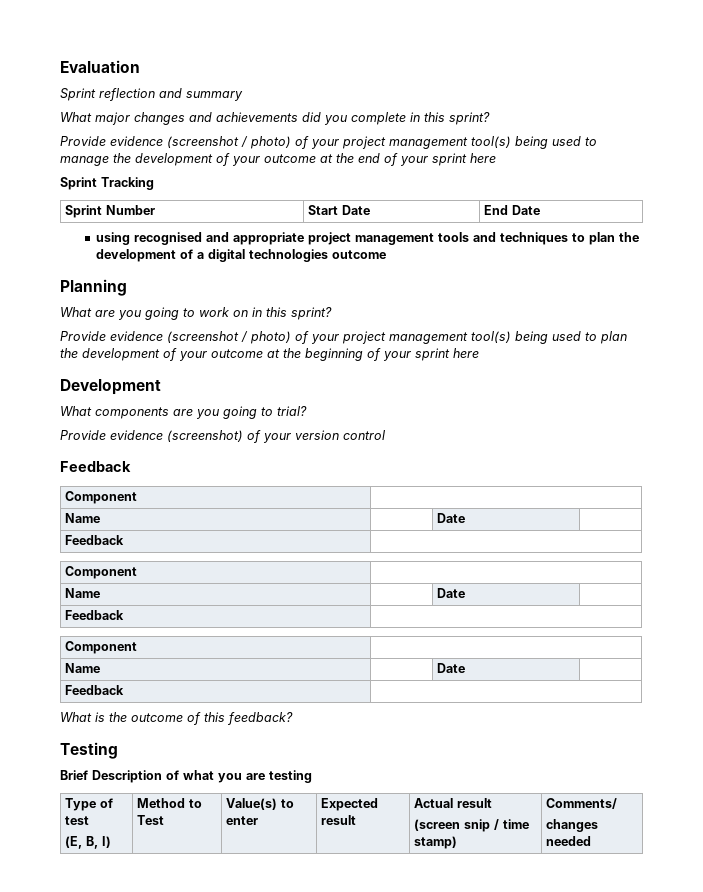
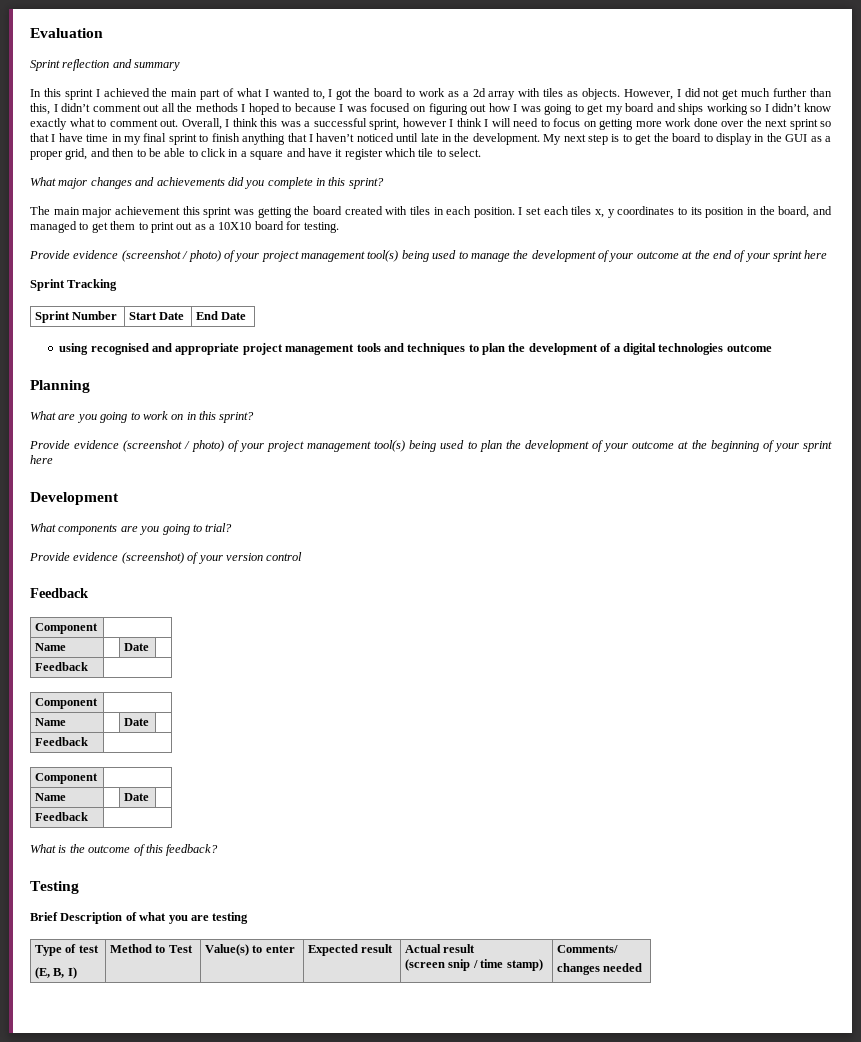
+ In this sprint I achieved the main part of what I wanted to, I got the board to work as a 2d array with tiles as objects. However, I did not get much further than this, I didn’t comment out all the methods I hoped to because I was focused on figuring out how I was going to get my board and ships working so I didn’t know exactly what to comment out. Overall, I think this was a successful sprint, however I think I will need to focus on getting more work done over the next sprint so that I have time in my final sprint to finish anything that I haven’t noticed until late in the development. My next step is to get the board to display in the GUI as a proper grid, and then to be able to click in a square and have it register which tile to select.
+ The main major achievement this sprint was getting the board created with tiles in each position. I set each tiles x, y coordinates to its position in the board, and managed to get them to print out as a 10X10 board for testing.

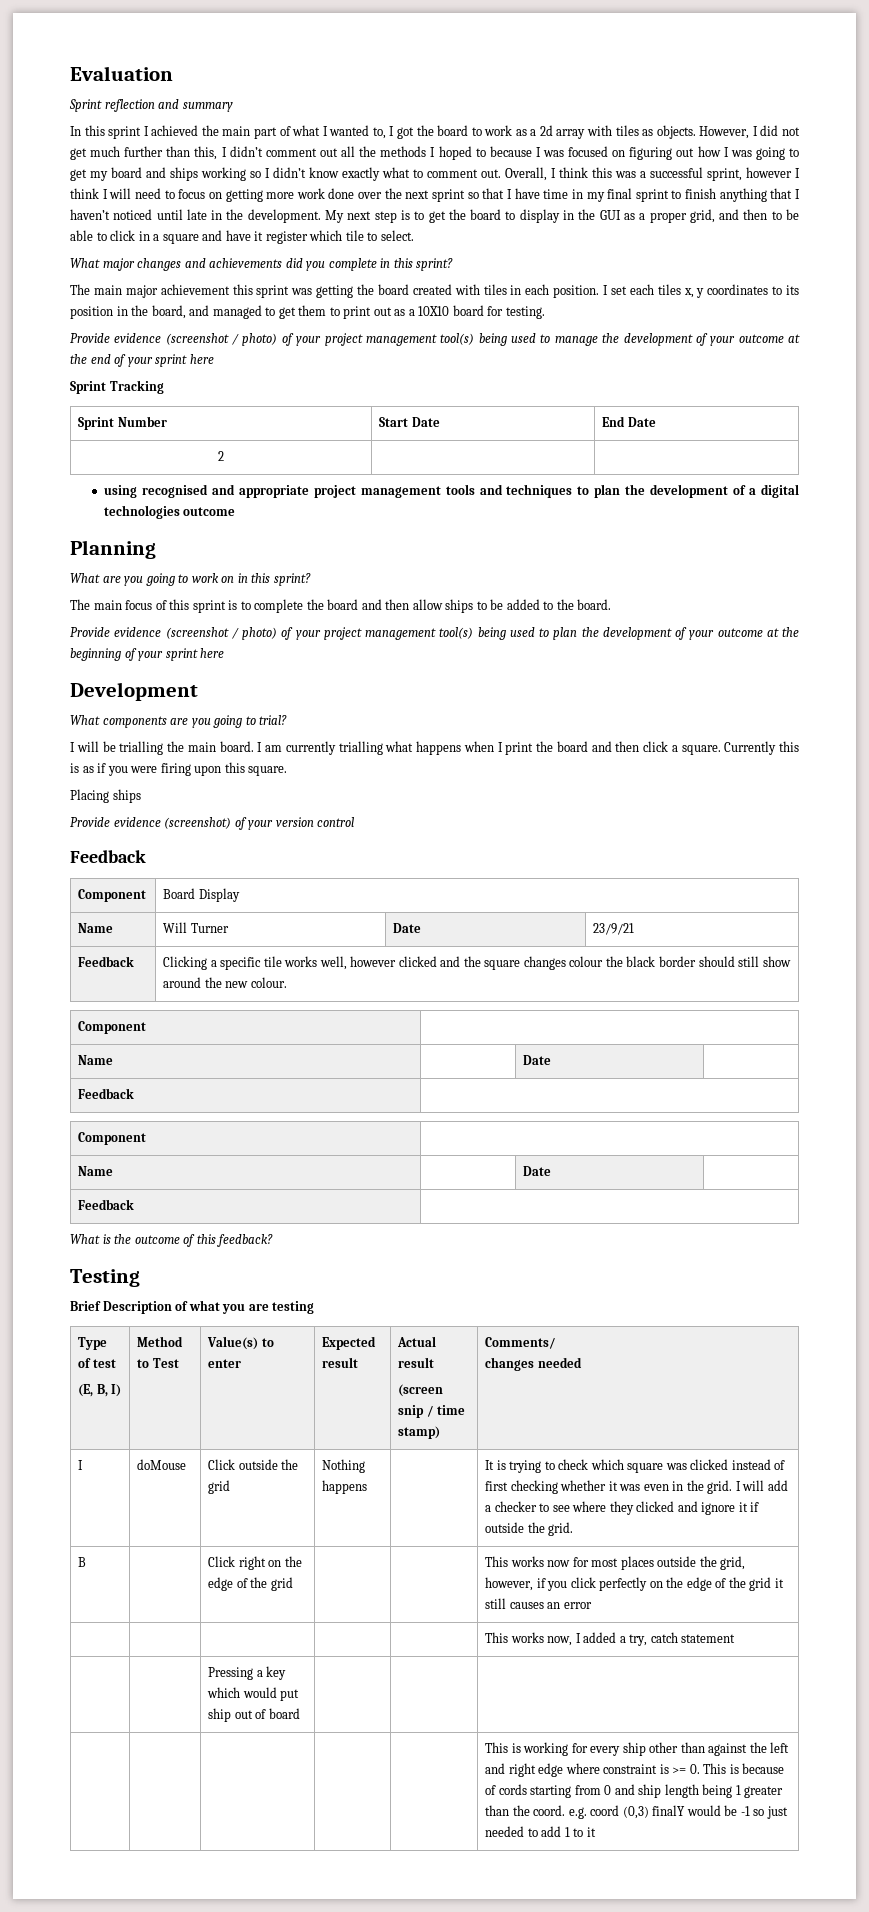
+ 2 | |
+ The main focus of this sprint is to complete the board and then allow ships to be added to the board.
+ I will be trialling the main board. I am currently trialling what happens when I print the board and then click a square. Currently this is as if you were firing upon this square.
+ Placing ships
  Provide evidence (screenshot) of your version control
  Feedback
- Component |
- Name | | Date |
- Feedback |
+ Component | Board Display
+ Name | Will Turner | Date | 23/9/21
+ Feedback | Clicking a specific tile works well, however clicked and the square changes colour the black border should still show around the new colour.
+ I | doMouse | Click outside the grid | Nothing happens | | It is trying to check which square was clicked instead of first checking whether it was even in the grid. I will add a checker to see where they clicked and ignore it if outside the grid.
+ B | | Click right on the edge of the grid | | | This works now for most places outside the grid, however, if you click perfectly on the edge of the grid it still causes an error
+ | | | | | This works now, I added a try, catch statement
+ | | Pressing a key which would put ship out of board | | |
+ | | | | | This is working for every ship other than against the left and right edge where constraint is >= 0. This is because of cords starting from 0 and ship length being 1 greater than the coord. e.g. coord (0,3) finalY would be -1 so just needed to add 1 to it

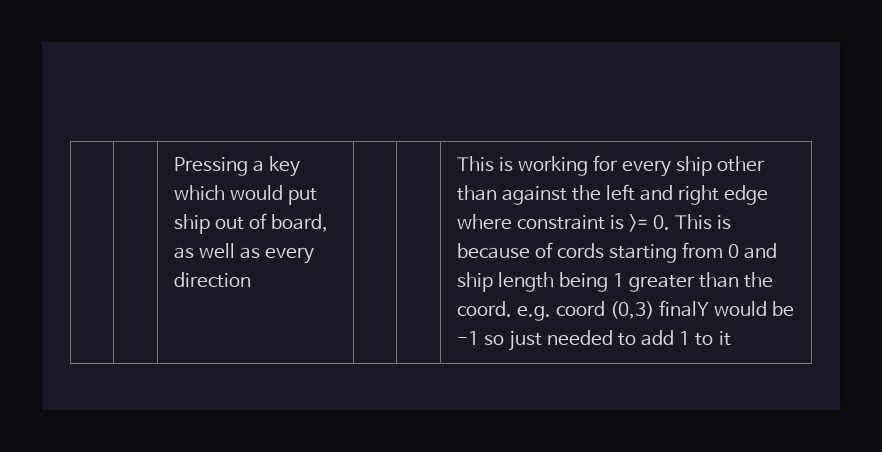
- Evaluation
- Sprint reflection and summary
- In this sprint I achieved the main part of what I wanted to, I got the board to work as a 2d array with tiles as objects. However, I did not get much further than this, I didn’t comment out all the methods I hoped to because I was focused on figuring out how I was going to get my board and ships working so I didn’t know exactly what to comment out. Overall, I think this was a successful sprint, however I think I will need to focus on getting more work done over the next sprint so that I have time in my final sprint to finish anything that I haven’t noticed until late in the development. My next step is to get the board to display in the GUI as a proper grid, and then to be able to click in a square and have it register which tile to select.
- What major changes and achievements did you complete in this sprint?
- The main major achievement this sprint was getting the board created with tiles in each position. I set each tiles x, y coordinates to its position in the board, and managed to get them to print out as a 10X10 board for testing.
- Provide evidence (screenshot / photo) of your project management tool(s) being used to manage the development of your outcome at the end of your sprint here
- Sprint Tracking
- Sprint Number | Start Date | End Date
- 2 | |
- using recognised and appropriate project management tools and techniques to plan the development of a digital technologies outcome
- Planning
- What are you going to work on in this sprint?
- The main focus of this sprint is to complete the board and then allow ships to be added to the board.
- Provide evidence (screenshot / photo) of your project management tool(s) being used to plan the development of your outcome at the beginning of your sprint here
- Development
- What components are you going to trial?
- I will be trialling the main board. I am currently trialling what happens when I print the board and then click a square. Currently this is as if you were firing upon this square.
- Placing ships
- Provide evidence (screenshot) of your version control
- Feedback
- Component | Board Display
- Name | Will Turner | Date | 23/9/21
- Feedback | Clicking a specific tile works well, however clicked and the square changes colour the black border should still show around the new colour.
- Component |
- Name | | Date |
- Feedback |
- Component |
- Name | | Date |
- Feedback |
- What is the outcome of this feedback?
- Testing
- Brief Description of what you are testing
- Type of test
- (E, B, I) | Method to Test | Value(s) to enter | Expected result | Actual result
- (screen snip / time stamp) | Comments/
- changes needed
- I | doMouse | Click outside the grid | Nothing happens | | It is trying to check which square was clicked instead of first checking whether it was even in the grid. I will add a checker to see where they clicked and ignore it if outside the grid.
- B | | Click right on the edge of the grid | | | This works now for most places outside the grid, however, if you click perfectly on the edge of the grid it still causes an error
- | | | | | This works now, I added a try, catch statement
- | | Pressing a key which would put ship out of board | | |
+ Pressing a key which would put ship out of board, as well as every direction

